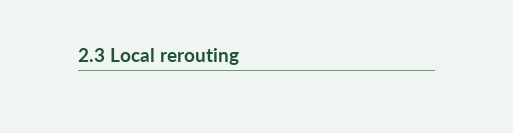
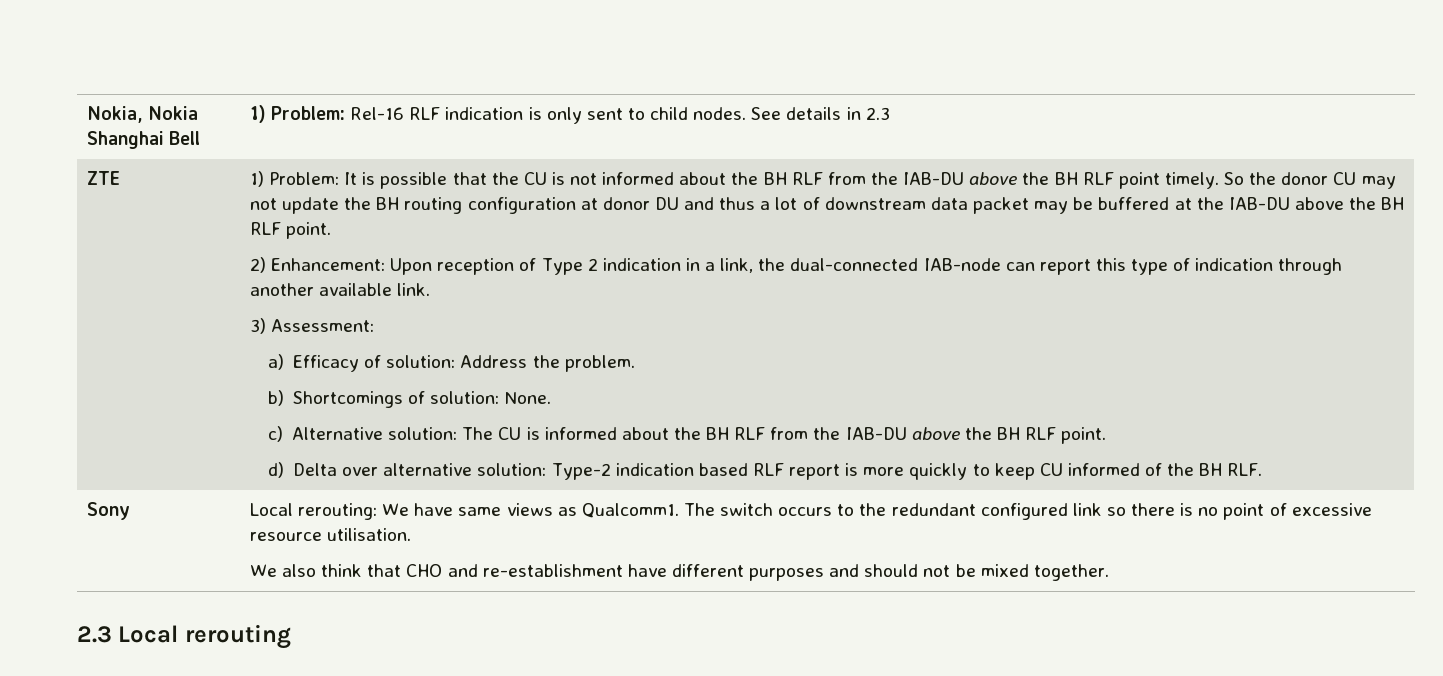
+ Nokia, Nokia Shanghai Bell | 1) Problem: Rel-16 RLF indication is only sent to child nodes. See details in 2.3
+ ZTE | 1) Problem: It is possible that the CU is not informed about the BH RLF from the IAB-DU above the BH RLF point timely. So the donor CU may not update the BH routing configuration at donor DU and thus a lot of downstream data packet may be buffered at the IAB-DU above the BH RLF point.
+ 2) Enhancement: Upon reception of Type 2 indication in a link, the dual-connected IAB-node can report this type of indication through another available link.
+ 3) Assessment:
+ a) Efficacy of solution: Address the problem.
+ b) Shortcomings of solution: None.
+ c) Alternative solution: The CU is informed about the BH RLF from the IAB-DU above the BH RLF point.
+ d) Delta over alternative solution: Type-2 indication based RLF report is more quickly to keep CU informed of the BH RLF.
+ Sony | Local rerouting: We have same views as Qualcomm1. The switch occurs to the redundant configured link so there is no point of excessive resource utilisation.
+ We also think that CHO and re-establishment have different purposes and should not be mixed together.

